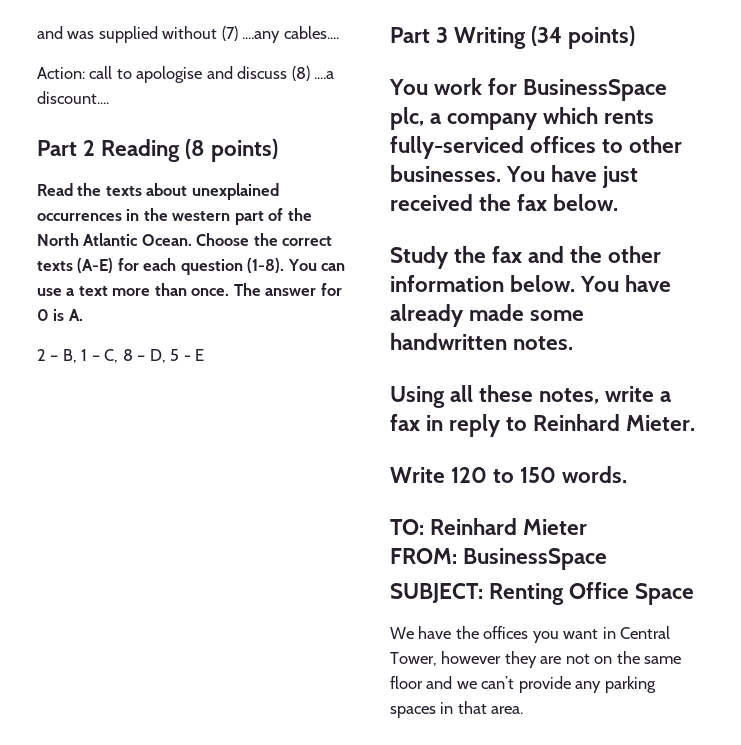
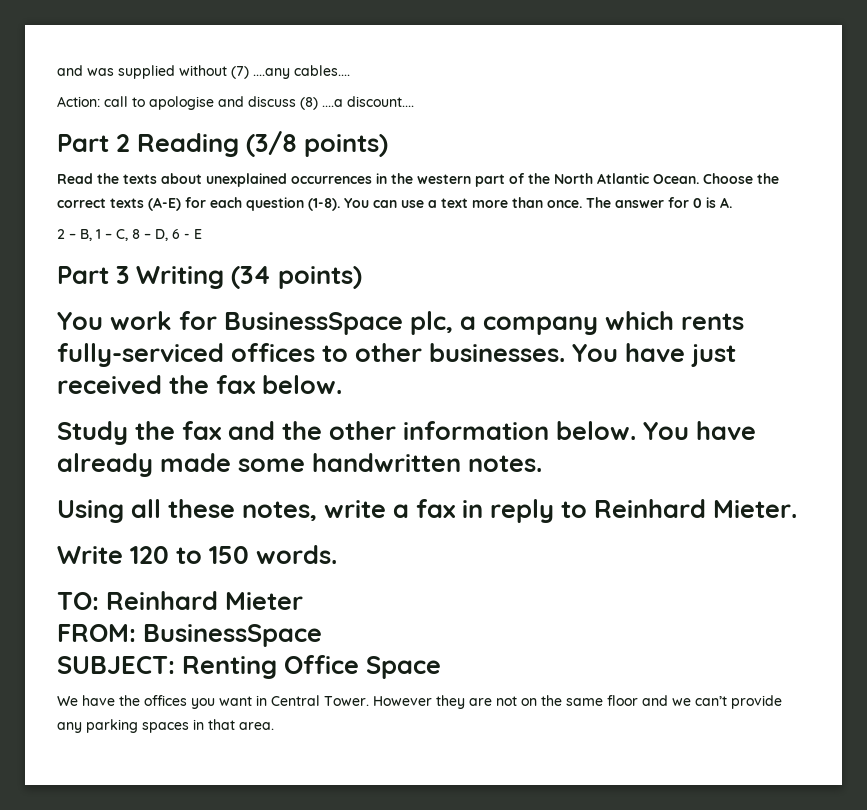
- Part 2 Reading (8 points)
+ Part 2 Reading (3/8 points)
- 2 – B, 1 – C, 8 – D, 5 - E
+ 2 – B, 1 – C, 8 – D, 6 - E
- We have the offices you want in Central Tower, however they are not on the same floor and we can’t provide any parking spaces in that area.
+ We have the offices you want in Central Tower. However they are not on the same floor and we can’t provide any parking spaces in that area.

